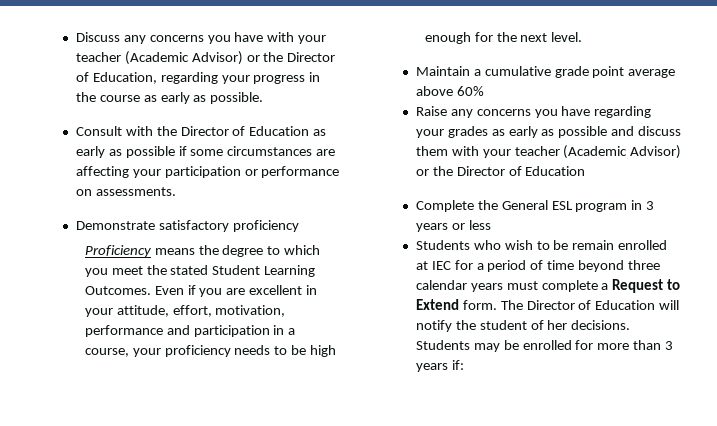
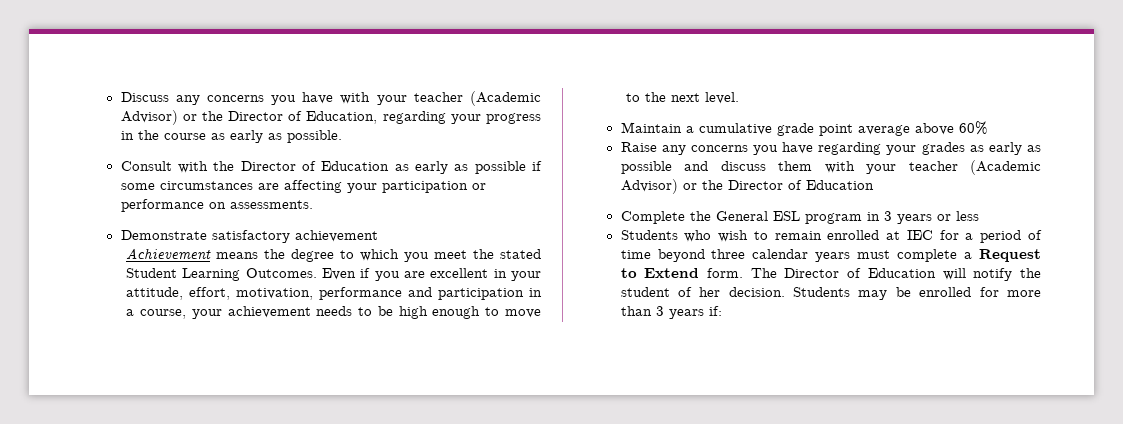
- Demonstrate satisfactory proficiency
- Proficiency means the degree to which you meet the stated Student Learning Outcomes.
+ Demonstrate satisfactory achievement
+ Achievement means the degree to which you meet the stated Student Learning Outcomes.
- Even if you are excellent in your attitude, effort, motivation, performance and participation in a course, your proficiency needs to be high enough for the next level.
+ Even if you are excellent in your attitude, effort, motivation, performance and participation in a course, your achievement needs to be high enough to move to the next level.
- Students who wish to be remain enrolled at IEC for a period of time beyond three calendar years must complete a Request to Extend form.
+ Students who wish to remain enrolled at IEC for a period of time beyond three calendar years must complete a Request to Extend form.
- The Director of Education will notify the student of her decisions.
+ The Director of Education will notify the student of her decision.

